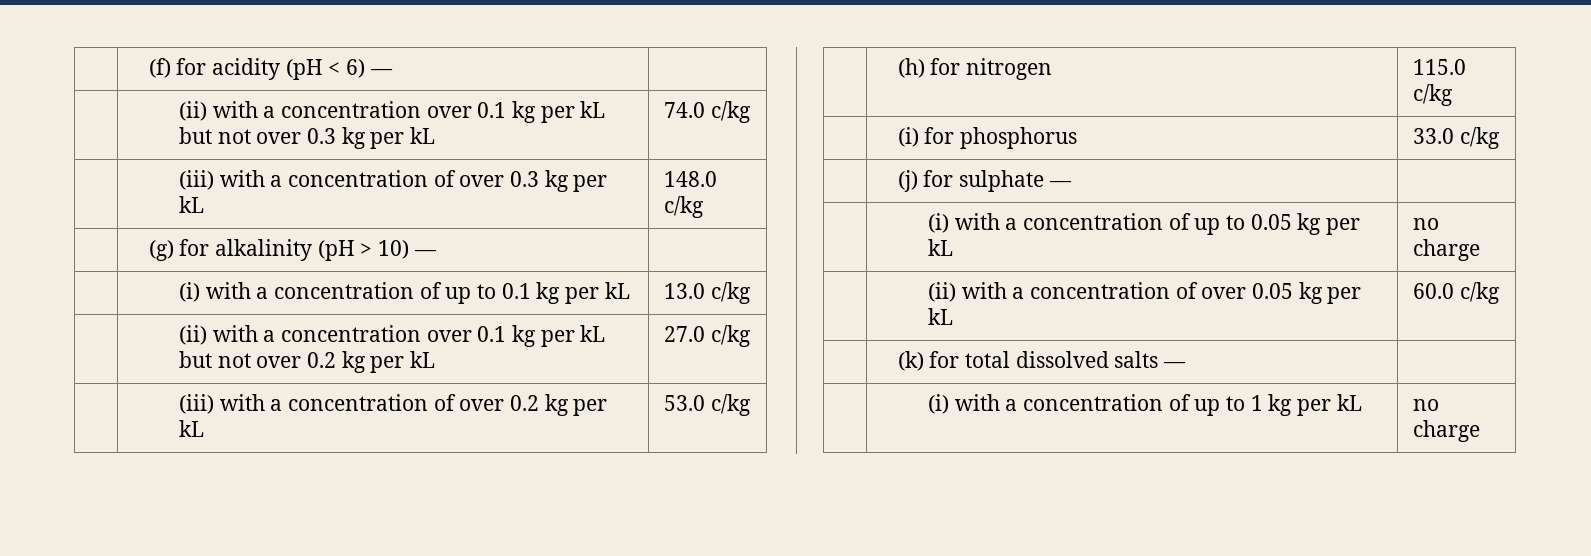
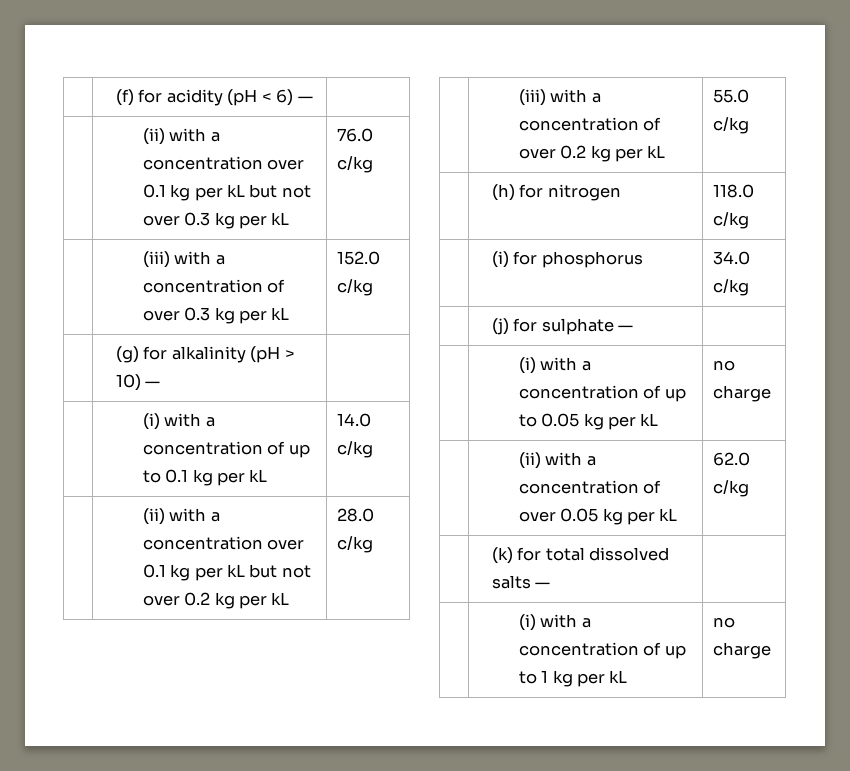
- | (ii) with a concentration over 0.1 kg per kL but not over 0.3 kg per kL | 74.0 c/kg
+ | (ii) with a concentration over 0.1 kg per kL but not over 0.3 kg per kL | 76.0 c/kg
- | (iii) with a concentration of over 0.3 kg per kL | 148.0 c/kg
+ | (iii) with a concentration of over 0.3 kg per kL | 152.0 c/kg
- | (i) with a concentration of up to 0.1 kg per kL | 13.0 c/kg
+ | (i) with a concentration of up to 0.1 kg per kL | 14.0 c/kg
- | (ii) with a concentration over 0.1 kg per kL but not over 0.2 kg per kL | 27.0 c/kg
+ | (ii) with a concentration over 0.1 kg per kL but not over 0.2 kg per kL | 28.0 c/kg
- | (iii) with a concentration of over 0.2 kg per kL | 53.0 c/kg
+ | (iii) with a concentration of over 0.2 kg per kL | 55.0 c/kg
- | (h) for nitrogen | 115.0 c/kg
+ | (h) for nitrogen | 118.0 c/kg
- | (i) for phosphorus | 33.0 c/kg
+ | (i) for phosphorus | 34.0 c/kg
- | (ii) with a concentration of over 0.05 kg per kL | 60.0 c/kg
+ | (ii) with a concentration of over 0.05 kg per kL | 62.0 c/kg

